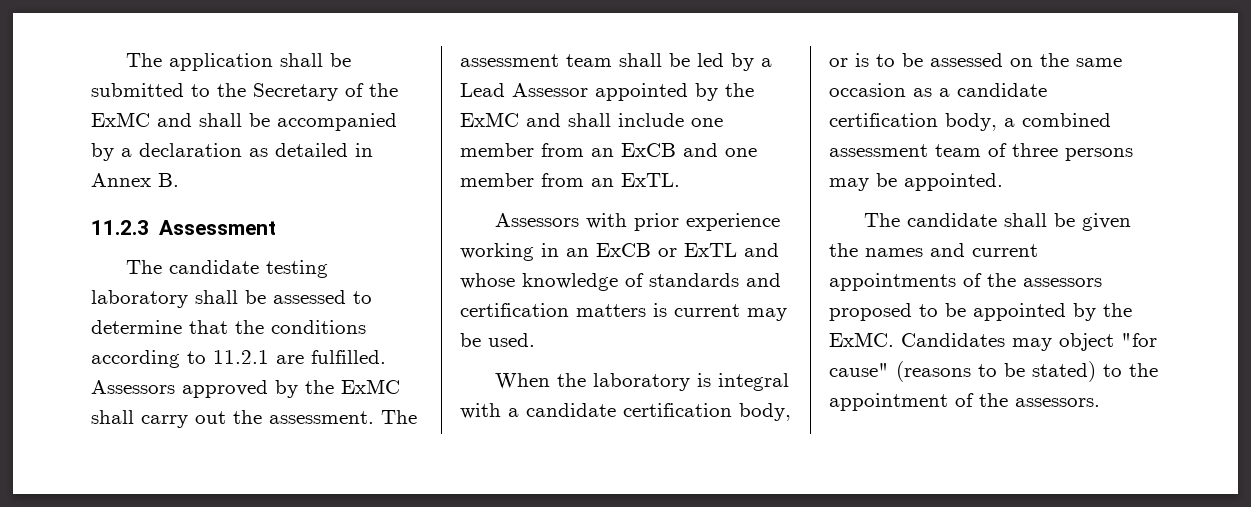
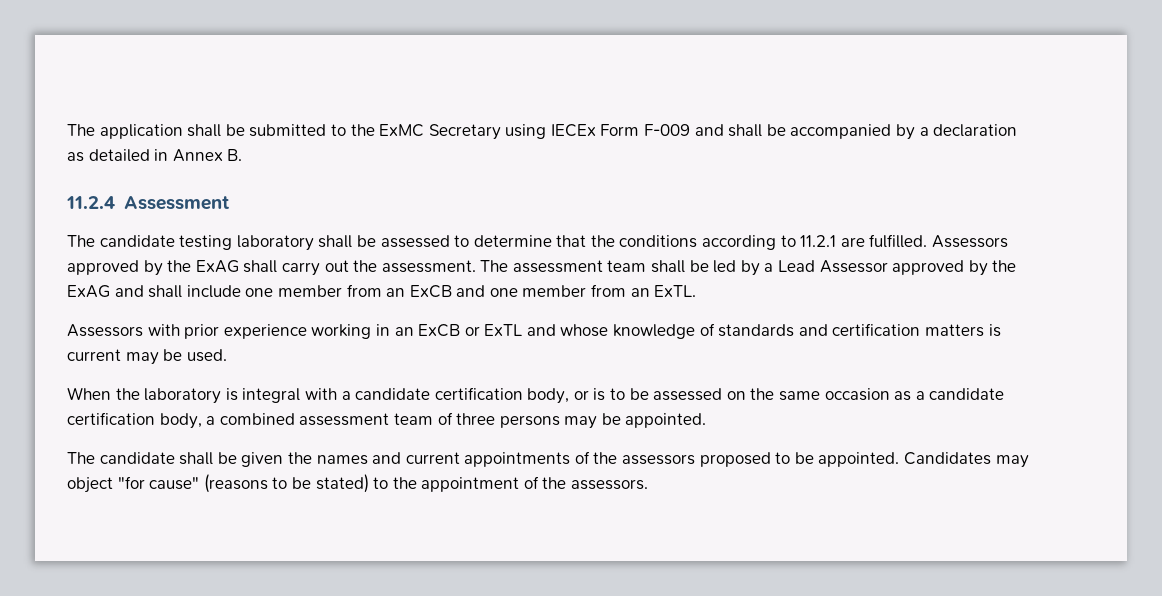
- The application shall be submitted to the Secretary of the ExMC and shall be accompanied by a declaration as detailed in Annex B.
+ The application shall be submitted to the ExMC Secretary using IECEx Form F-009 and shall be accompanied by a declaration as detailed in Annex B.
- 11.2.3 Assessment
+ 11.2.4 Assessment
- Assessors approved by the ExMC shall carry out the assessment.
+ Assessors approved by the ExAG shall carry out the assessment.
- The assessment team shall be led by a Lead Assessor appointed by the ExMC and shall include one member from an ExCB and one member from an ExTL.
+ The assessment team shall be led by a Lead Assessor approved by the ExAG and shall include one member from an ExCB and one member from an ExTL.
- The candidate shall be given the names and current appointments of the assessors proposed to be appointed by the ExMC.
+ The candidate shall be given the names and current appointments of the assessors proposed to be appointed.

